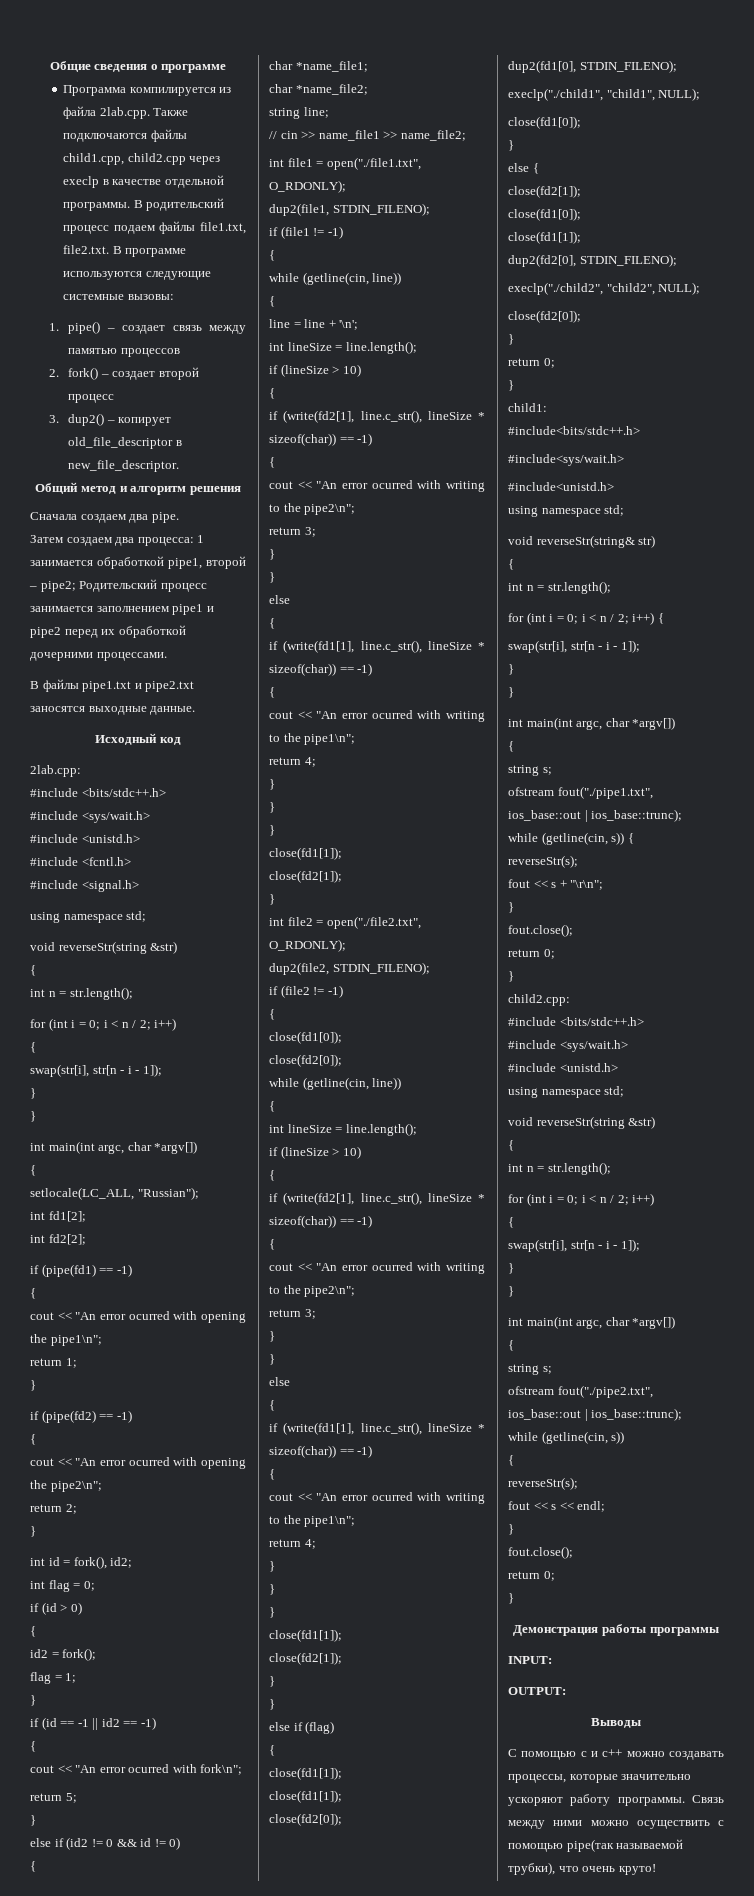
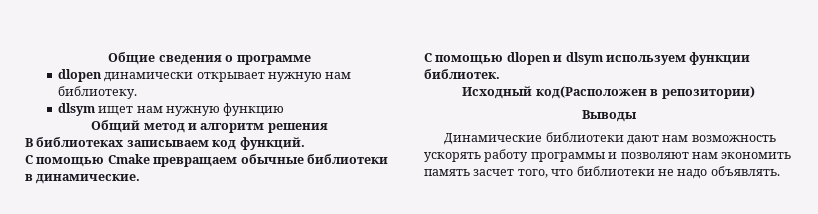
- Программа компилируется из файла 2lab.cpp. Также подключаются файлы child1.cpp, child2.cpp через execlp в качестве отдельной программы. В родительский процесс подаем файлы file1.txt, file2.txt. В программе используются следующие системные вызовы:
- 1. pipe() – создает связь между памятью процессов
- 2. fork() – создает второй процесс
- 3. dup2() – копирует old_file_descriptor в new_file_descriptor.
+ dlopen динамически открывает нужную нам библиотеку.
+ dlsym ищет нам нужную функцию
- Сначала создаем два pipe.
- Затем создаем два процесса: 1 занимается обработкой pipe1, второй – pipe2; Родительский процесс занимается заполнением pipe1 и pipe2 перед их обработкой дочерними процессами.
- В файлы pipe1.txt и pipe2.txt заносятся выходные данные.
- Исходный код
- 2lab.cpp:
- #include <bits/stdc++.h>
- #include <sys/wait.h>
- #include <unistd.h>
- #include <fcntl.h>
- #include <signal.h>
- using namespace std;
- void reverseStr(string &str)
- {
- int n = str.length();
- for (int i = 0; i < n / 2; i++)
- {
- swap(str[i], str[n - i - 1]);
- }
- }
- int main(int argc, char *argv[])
- {
- setlocale(LC_ALL, "Russian");
- int fd1[2];
- int fd2[2];
- if (pipe(fd1) == -1)
- {
- cout << "An error ocurred with opening the pipe1\n";
- return 1;
- }
- if (pipe(fd2) == -1)
- {
- cout << "An error ocurred with opening the pipe2\n";
- return 2;
- }
- int id = fork(), id2;
- int flag = 0;
- if (id > 0)
- {
- id2 = fork();
- flag = 1;
- }
- if (id == -1 || id2 == -1)
- {
- cout << "An error ocurred with fork\n";
- return 5;
- }
- else if (id2 != 0 && id != 0)
- {
- char *name_file1;
- char *name_file2;
- string line;
- // cin >> name_file1 >> name_file2;
- int file1 = open("./file1.txt", O_RDONLY);
- dup2(file1, STDIN_FILENO);
- if (file1 != -1)
- {
- while (getline(cin, line))
- {
- line = line + '\n';
- int lineSize = line.length();
- if (lineSize > 10)
- {
- if (write(fd2[1], line.c_str(), lineSize * sizeof(char)) == -1)
- {
- cout << "An error ocurred with writing to the pipe2\n";
- return 3;
- }
- }
- else
- {
- if (write(fd1[1], line.c_str(), lineSize * sizeof(char)) == -1)
- {
- cout << "An error ocurred with writing to the pipe1\n";
- return 4;
- }
- }
- }
- close(fd1[1]);
- close(fd2[1]);
- }
- int file2 = open("./file2.txt", O_RDONLY);
- dup2(file2, STDIN_FILENO);
- if (file2 != -1)
- {
- close(fd1[0]);
- close(fd2[0]);
- while (getline(cin, line))
- {
- int lineSize = line.length();
- if (lineSize > 10)
- {
- if (write(fd2[1], line.c_str(), lineSize * sizeof(char)) == -1)
- {
- cout << "An error ocurred with writing to the pipe2\n";
- return 3;
- }
- }
- else
- {
- if (write(fd1[1], line.c_str(), lineSize * sizeof(char)) == -1)
- {
- cout << "An error ocurred with writing to the pipe1\n";
- return 4;
- }
- }
- }
- close(fd1[1]);
- close(fd2[1]);
- }
- }
- else if (flag)
- {
- close(fd1[1]);
- close(fd1[1]);
- close(fd2[0]);
- dup2(fd1[0], STDIN_FILENO);
- execlp("./child1", "child1", NULL);
- close(fd1[0]);
- }
- else {
- close(fd2[1]);
- close(fd1[0]);
- close(fd1[1]);
- dup2(fd2[0], STDIN_FILENO);
- execlp("./child2", "child2", NULL);
- close(fd2[0]);
- }
- return 0;
- }
- child1:
- #include<bits/stdc++.h>
- #include<sys/wait.h>
- #include<unistd.h>
- using namespace std;
- void reverseStr(string& str)
- {
- int n = str.length();
- for (int i = 0; i < n / 2; i++) {
- swap(str[i], str[n - i - 1]);
- }
- }
- int main(int argc, char *argv[])
- {
- string s;
- ofstream fout("./pipe1.txt", ios_base::out | ios_base::trunc);
- while (getline(cin, s)) {
- reverseStr(s);
- fout << s + "\r\n";
- }
- fout.close();
- return 0;
- }
- child2.cpp:
- #include <bits/stdc++.h>
- #include <sys/wait.h>
- #include <unistd.h>
- using namespace std;
- void reverseStr(string &str)
- {
- int n = str.length();
- for (int i = 0; i < n / 2; i++)
- {
- swap(str[i], str[n - i - 1]);
- }
- }
- int main(int argc, char *argv[])
- {
- string s;
- ofstream fout("./pipe2.txt", ios_base::out | ios_base::trunc);
- while (getline(cin, s))
- {
- reverseStr(s);
- fout << s << endl;
- }
- fout.close();
- return 0;
- }
- Демонстрация работы программы
- INPUT:
- OUTPUT:
+ В библиотеках записываем код функций.
+ С помощью Cmake превращаем обычные библиотеки в динамические.
+ С помощью dlopen и dlsym используем функции библиотек.
+ Исходный код(Расположен в репозитории)
  Выводы
- С помощью с и с++ можно создавать процессы, которые значительно ускоряют работу программы. Связь между ними можно осуществить с помощью pipe(так называемой трубки), что очень круто!
+ Динамические библиотеки дают нам возможность ускорять работу программы и позволяют нам экономить память засчет того, что библиотеки не надо объявлять.

